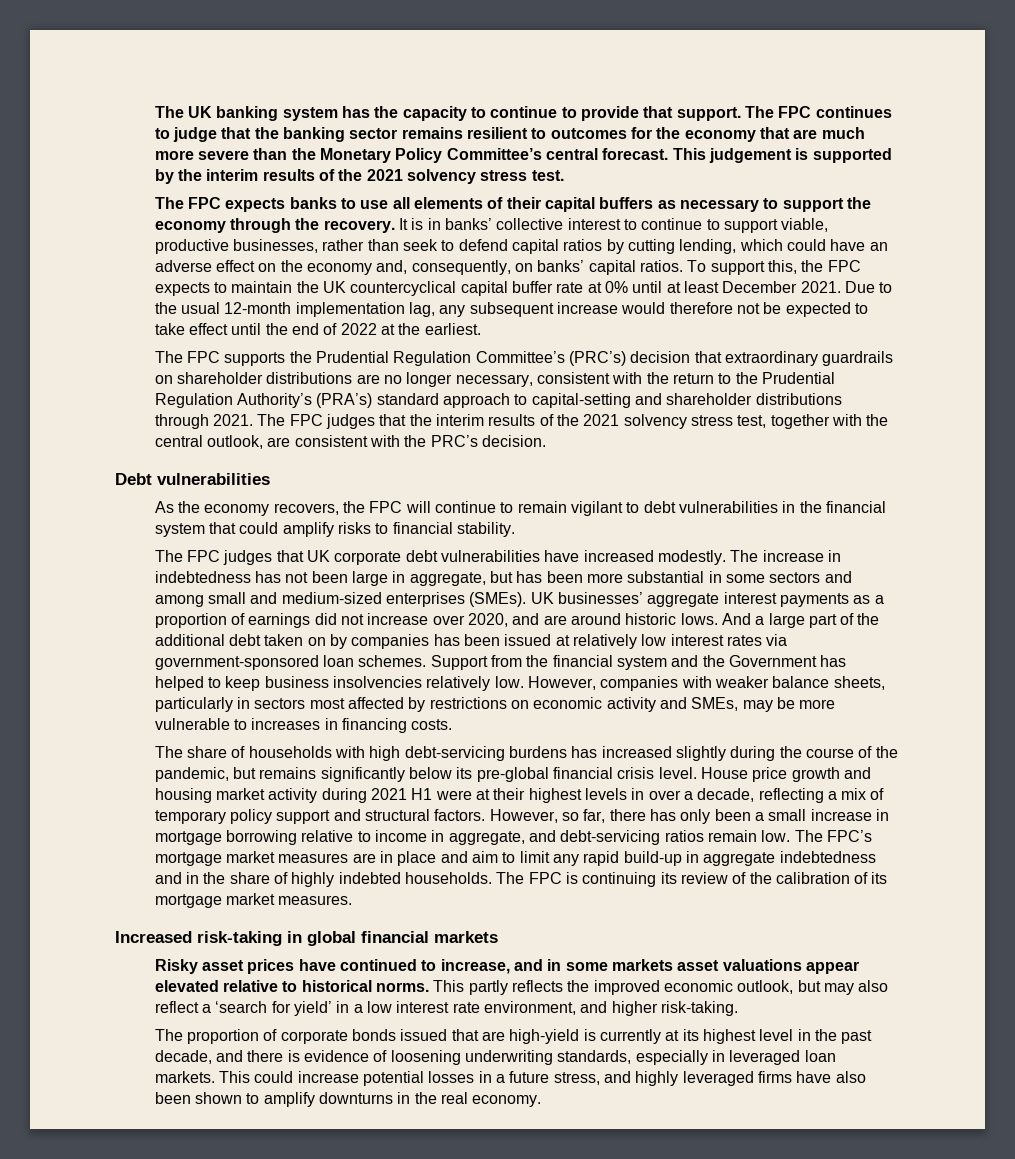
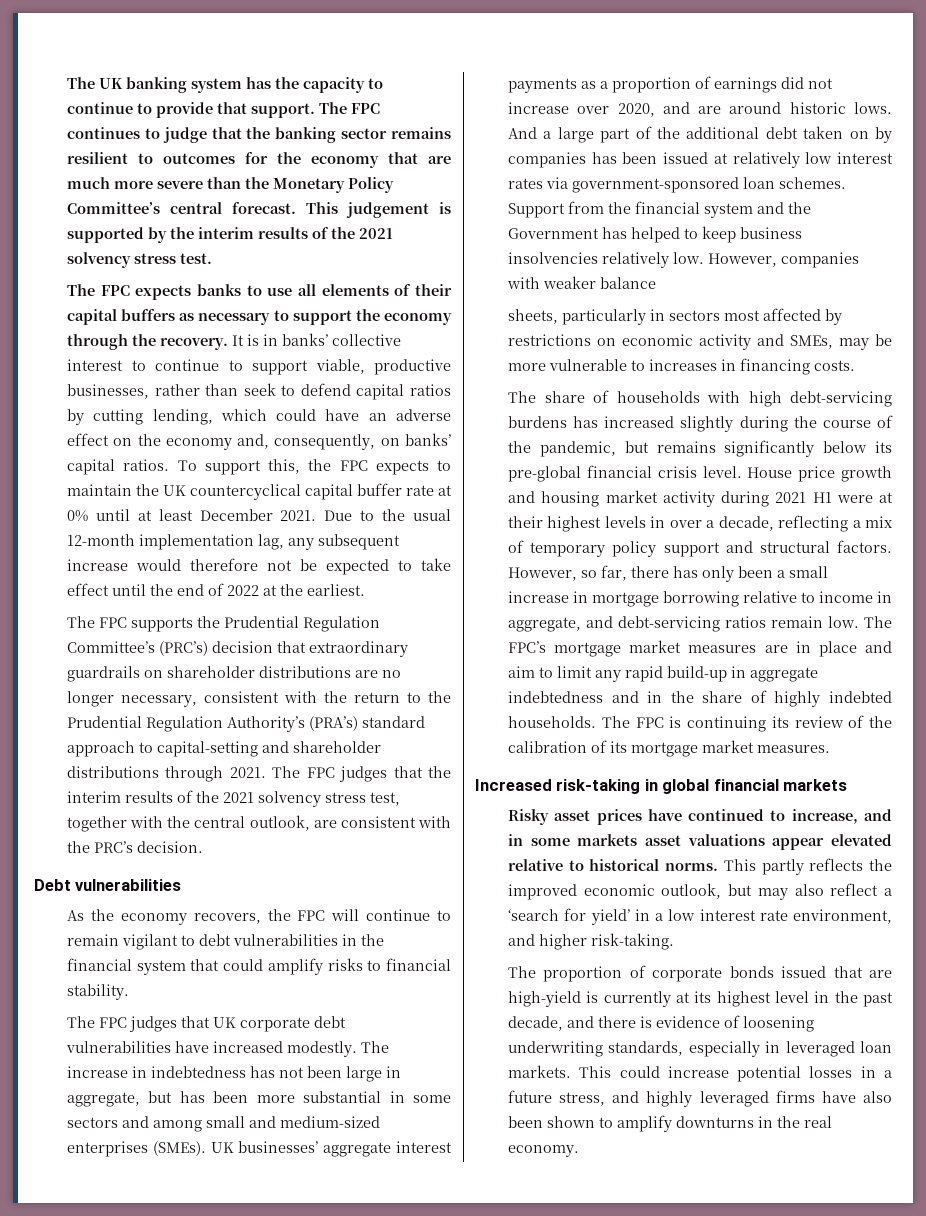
- However, companies with weaker balance sheets, particularly in sectors most affected by restrictions on economic activity and SMEs, may be more vulnerable to increases in financing costs.
+ However, companies with weaker balance
+ sheets, particularly in sectors most affected by restrictions on economic activity and SMEs, may be more vulnerable to increases in financing costs.

